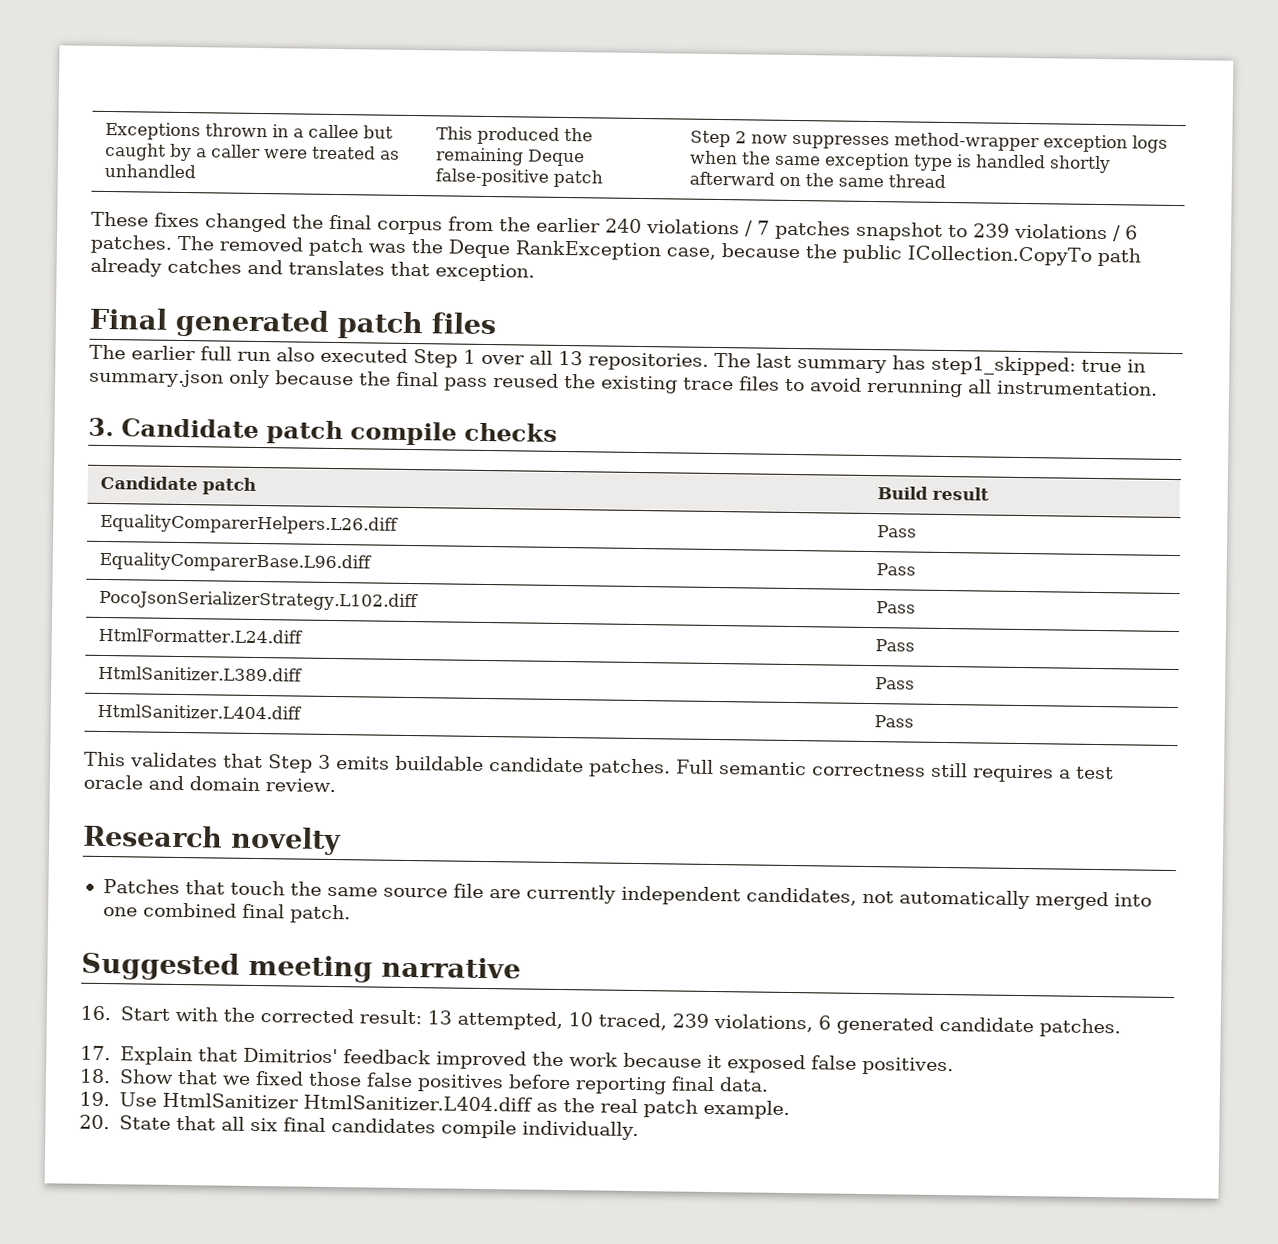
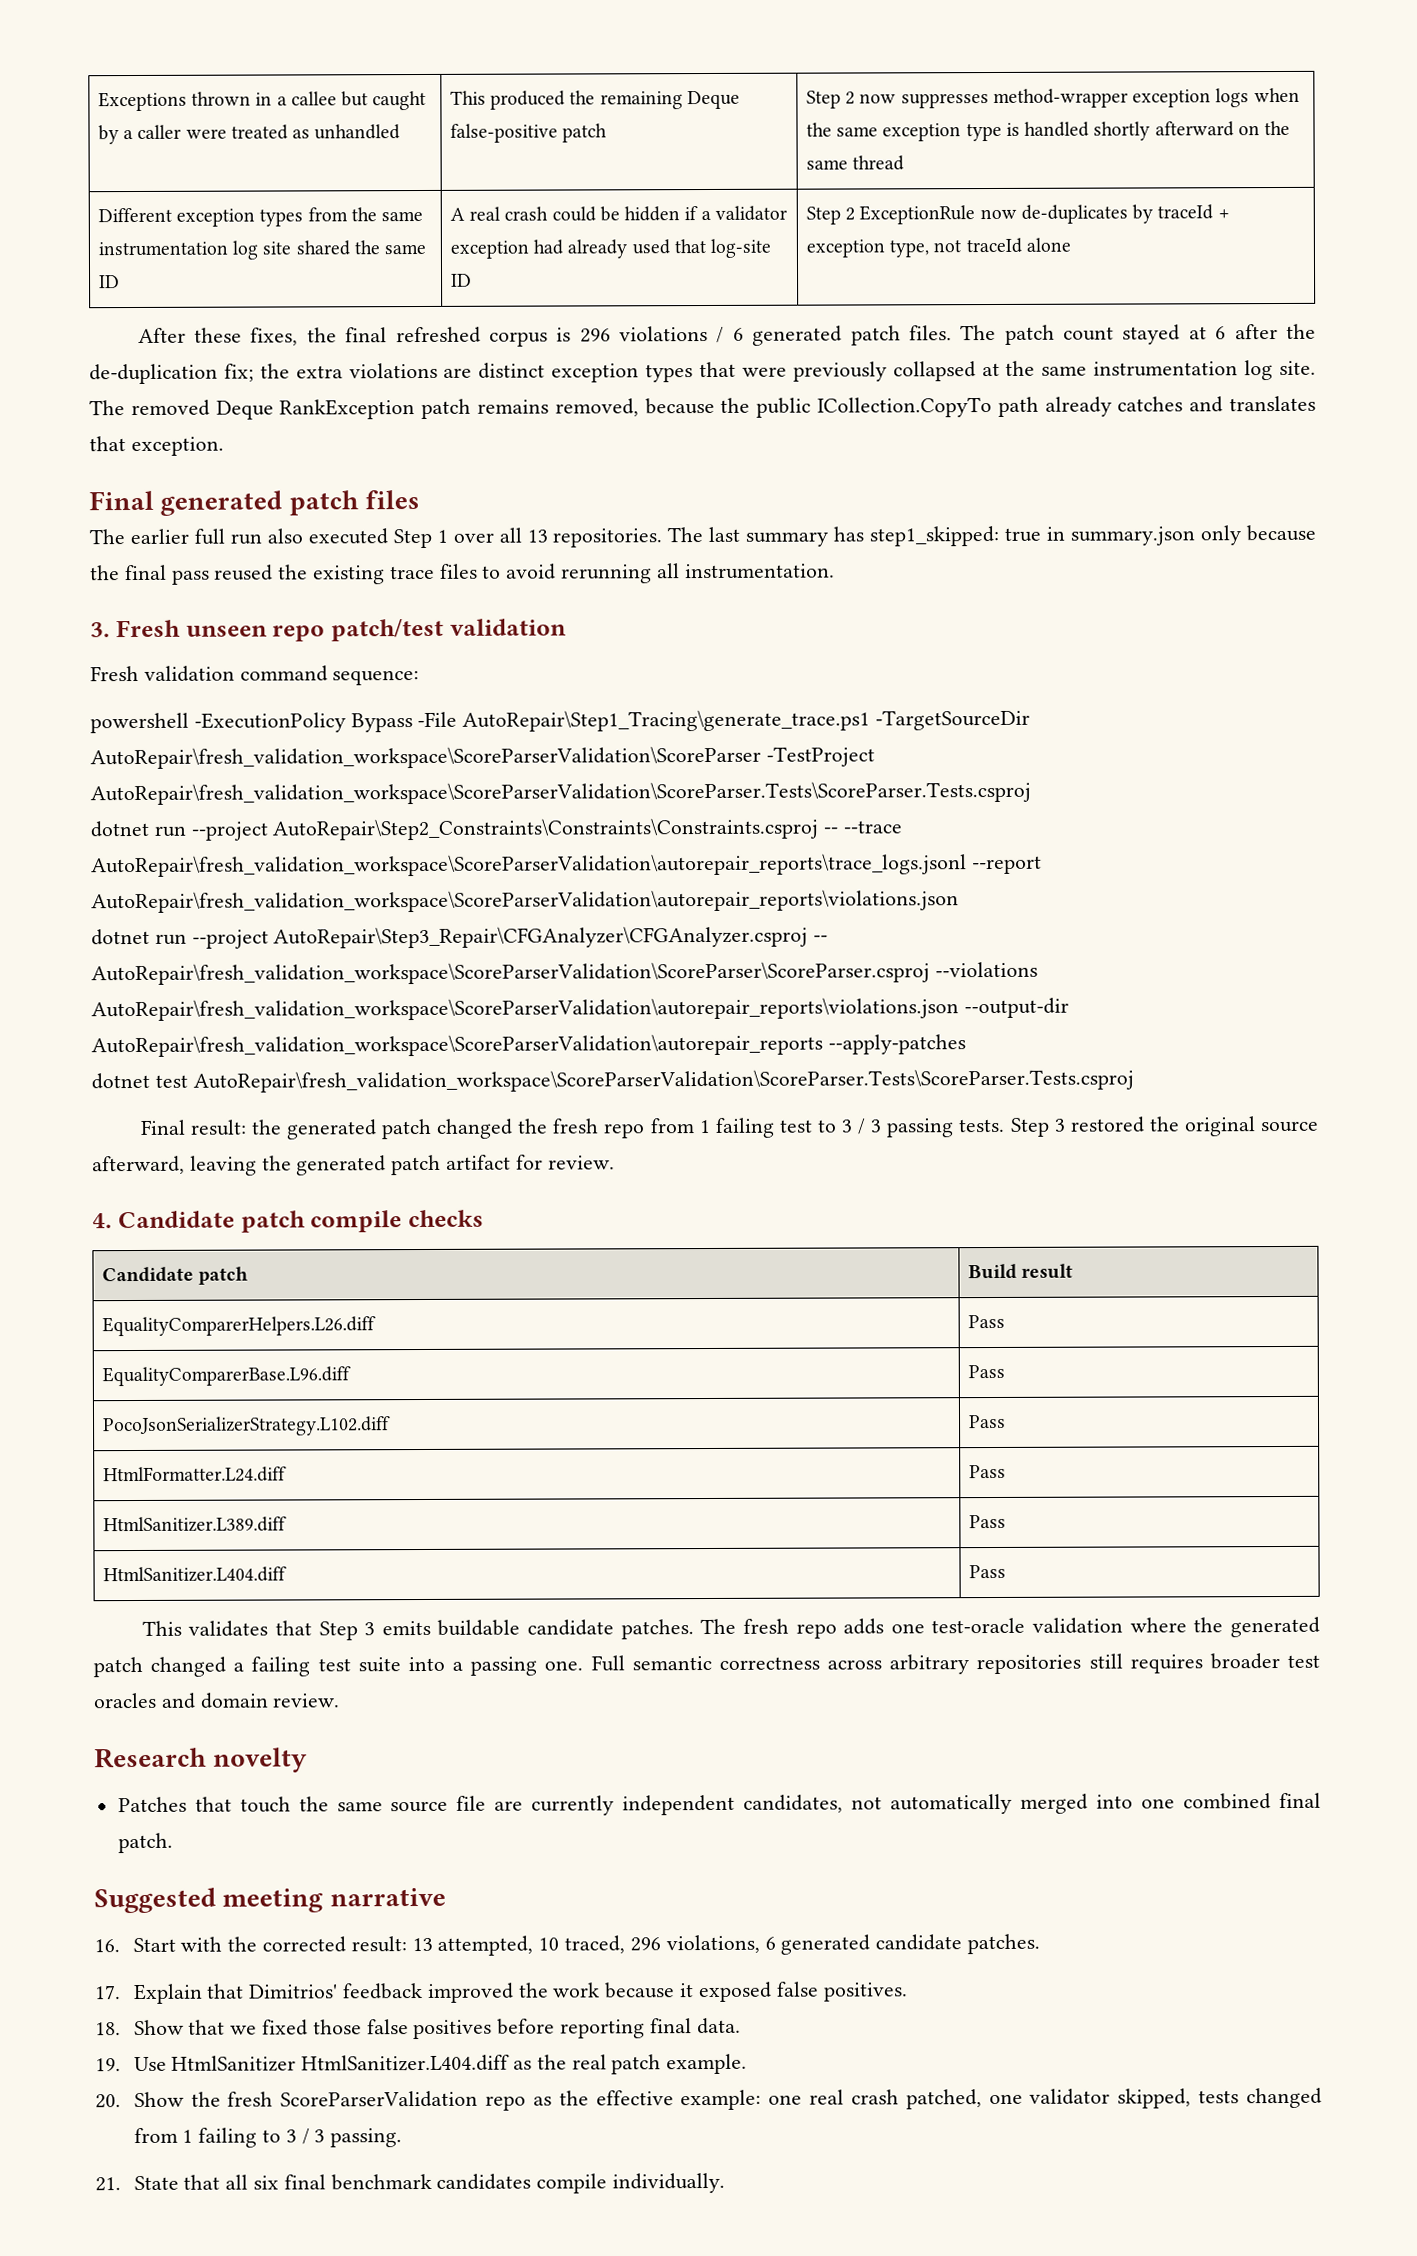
- These fixes changed the final corpus from the earlier 240 violations / 7 patches snapshot to 239 violations / 6 patches. The removed patch was the Deque RankException case, because the public ICollection.CopyTo path already catches and translates that exception.
+ Different exception types from the same instrumentation log site shared the same ID | A real crash could be hidden if a validator exception had already used that log-site ID | Step 2 ExceptionRule now de-duplicates by traceId + exception type, not traceId alone
+ After these fixes, the final refreshed corpus is 296 violations / 6 generated patch files. The patch count stayed at 6 after the de-duplication fix; the extra violations are distinct exception types that were previously collapsed at the same instrumentation log site. The removed Deque RankException patch remains removed, because the public ICollection.CopyTo path already catches and translates that exception.
- 3. Candidate patch compile checks
+ 3. Fresh unseen repo patch/test validation
+ Fresh validation command sequence:
+ powershell -ExecutionPolicy Bypass -File AutoRepair\Step1_Tracing\generate_trace.ps1 -TargetSourceDir AutoRepair\fresh_validation_workspace\ScoreParserValidation\ScoreParser -TestProject AutoRepair\fresh_validation_workspace\ScoreParserValidation\ScoreParser.Tests\ScoreParser.Tests.csproj
+ dotnet run --project AutoRepair\Step2_Constraints\Constraints\Constraints.csproj -- --trace AutoRepair\fresh_validation_workspace\ScoreParserValidation\autorepair_reports\trace_logs.jsonl --report AutoRepair\fresh_validation_workspace\ScoreParserValidation\autorepair_reports\violations.json
+ dotnet run --project AutoRepair\Step3_Repair\CFGAnalyzer\CFGAnalyzer.csproj -- AutoRepair\fresh_validation_workspace\ScoreParserValidation\ScoreParser\ScoreParser.csproj --violations AutoRepair\fresh_validation_workspace\ScoreParserValidation\autorepair_reports\violations.json --output-dir AutoRepair\fresh_validation_workspace\ScoreParserValidation\autorepair_reports --apply-patches
+ dotnet test AutoRepair\fresh_validation_workspace\ScoreParserValidation\ScoreParser.Tests\ScoreParser.Tests.csproj
+ Final result: the generated patch changed the fresh repo from 1 failing test to 3 / 3 passing tests. Step 3 restored the original source afterward, leaving the generated patch artifact for review.
+ 4. Candidate patch compile checks
- Full semantic correctness still requires a test oracle and domain review.
+ The fresh repo adds one test-oracle validation where the generated patch changed a failing test suite into a passing one. Full semantic correctness across arbitrary repositories still requires broader test oracles and domain review.
- 16. Start with the corrected result: 13 attempted, 10 traced, 239 violations, 6 generated candidate patches.
+ 16. Start with the corrected result: 13 attempted, 10 traced, 296 violations, 6 generated candidate patches.
- 20. State that all six final candidates compile individually.
+ 20. Show the fresh ScoreParserValidation repo as the effective example: one real crash patched, one validator skipped, tests changed from 1 failing to 3 / 3 passing.
+ 21. State that all six final benchmark candidates compile individually.

